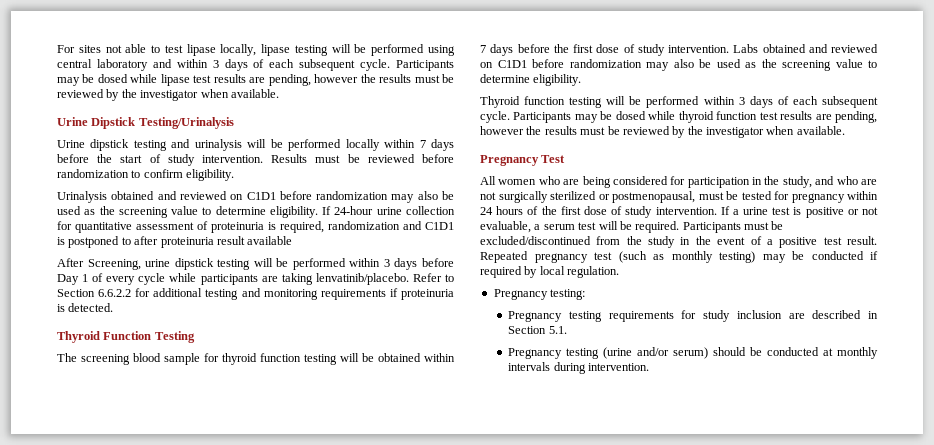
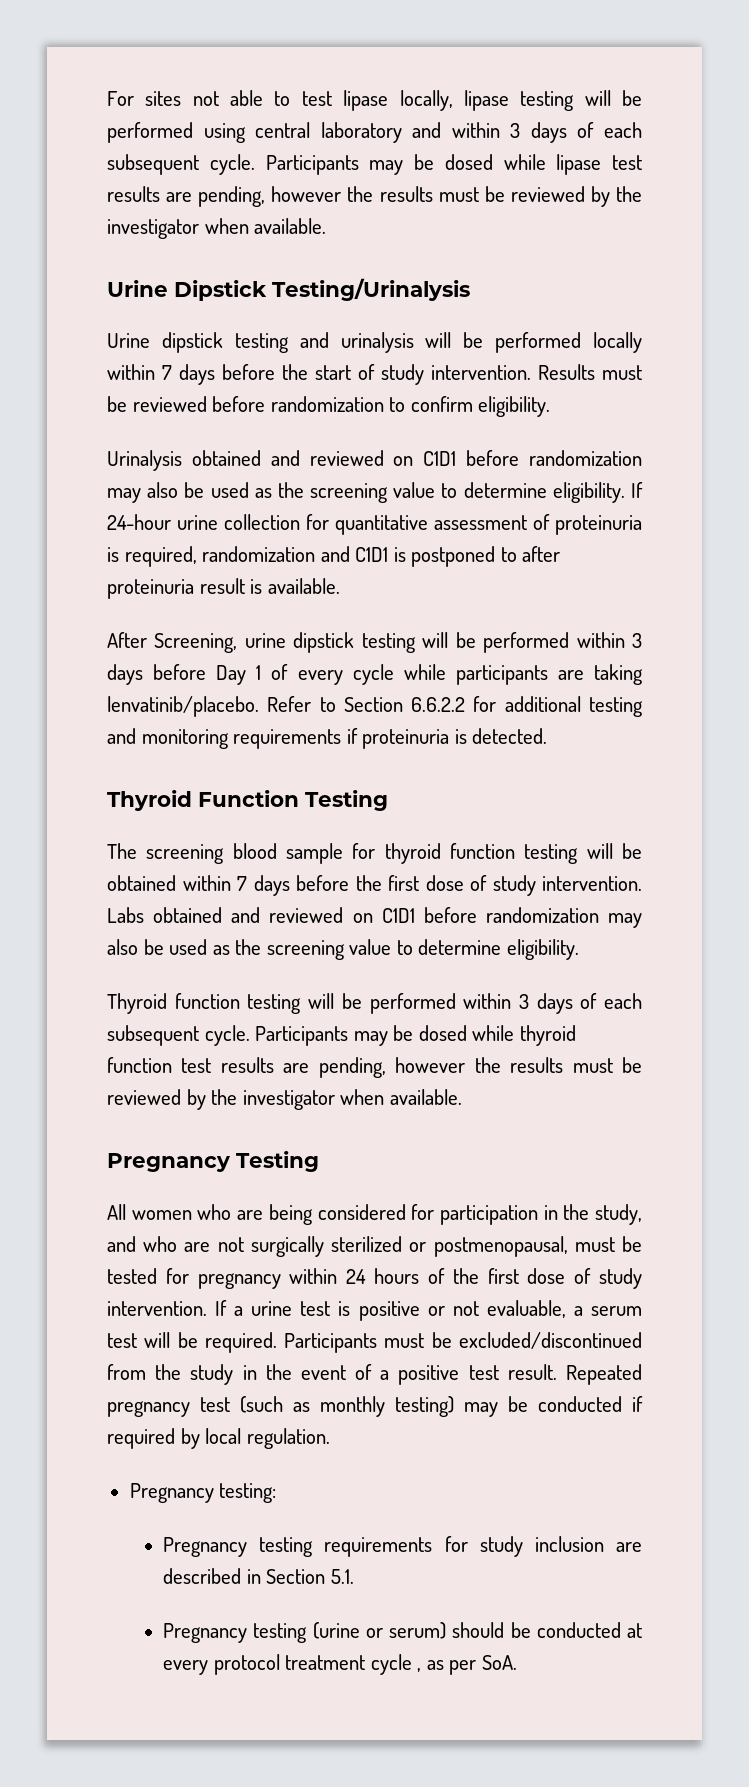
- If 24-hour urine collection for quantitative assessment of proteinuria is required, randomization and C1D1 is postponed to after proteinuria result available
+ If 24-hour urine collection for quantitative assessment of proteinuria is required, randomization and C1D1 is postponed to after proteinuria result is available.
- Pregnancy Test
+ Pregnancy Testing
- Pregnancy testing (urine and/or serum) should be conducted at monthly intervals during intervention.
+ Pregnancy testing (urine or serum) should be conducted at every protocol treatment cycle , as per SoA.

